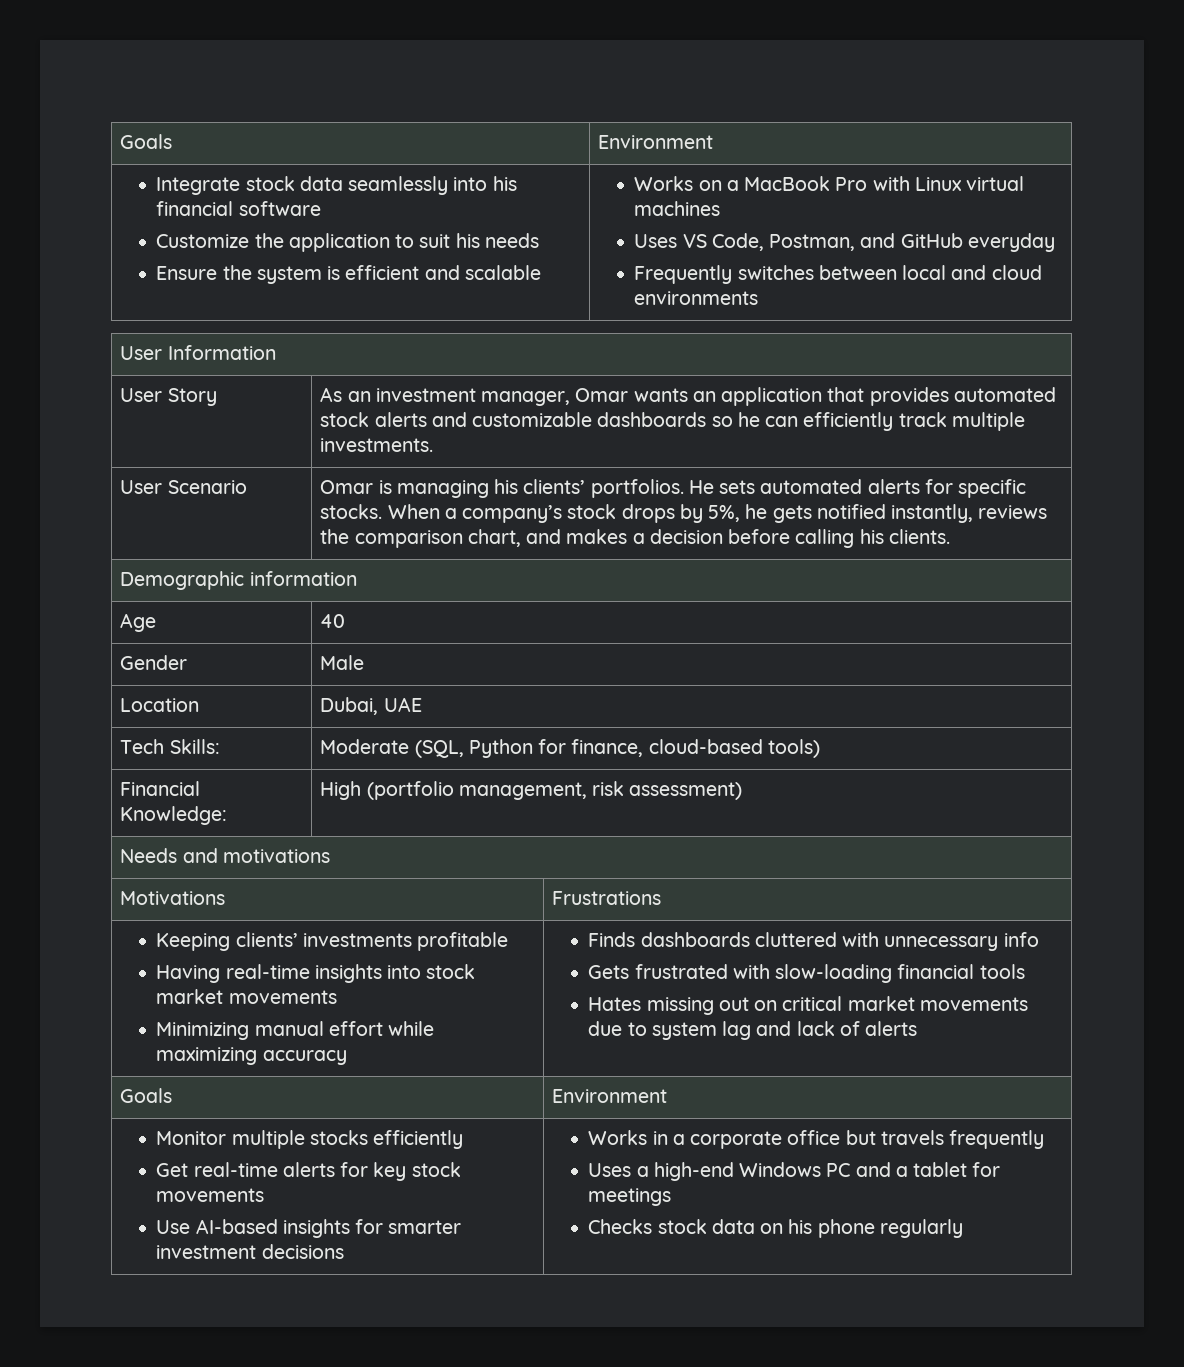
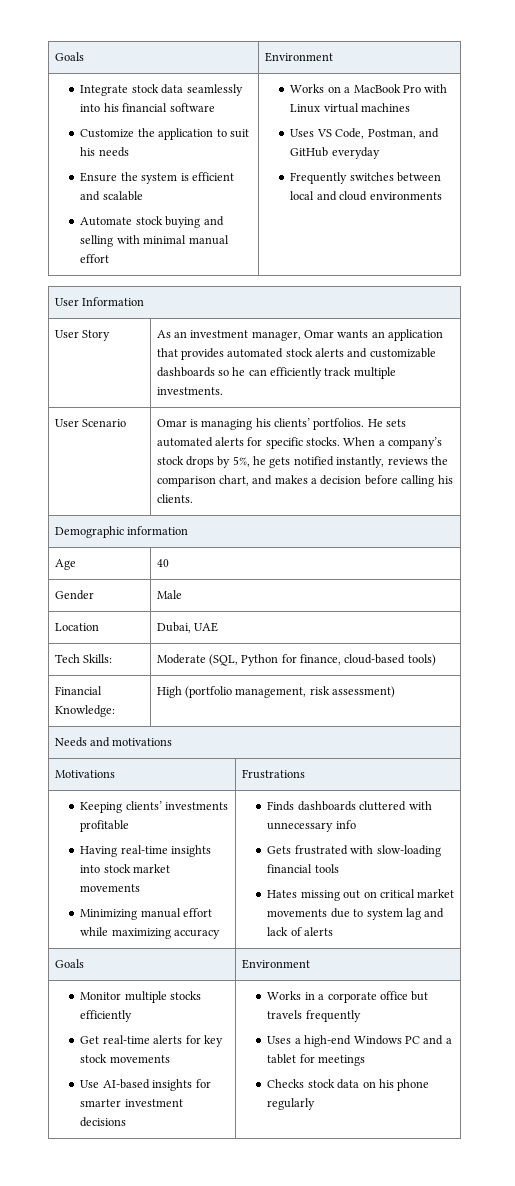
+ Automate stock buying and selling with minimal manual effort

